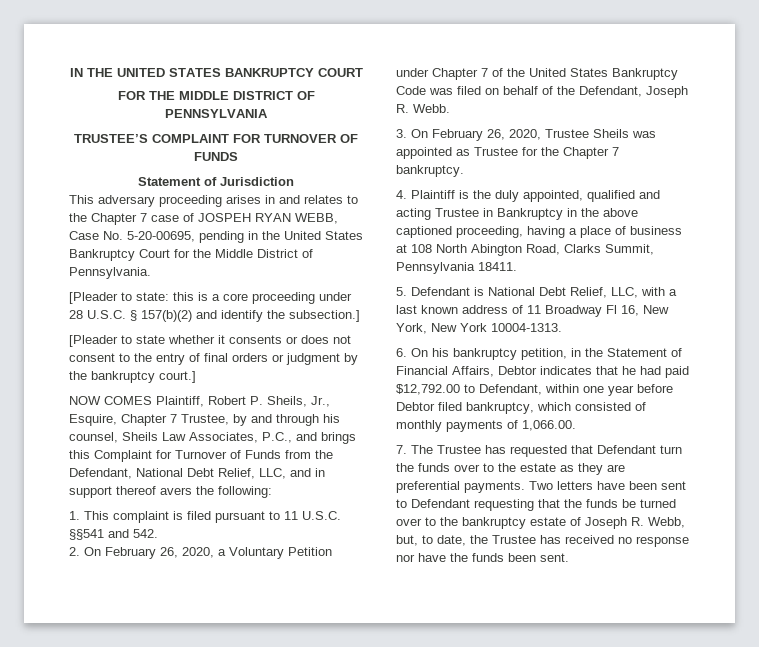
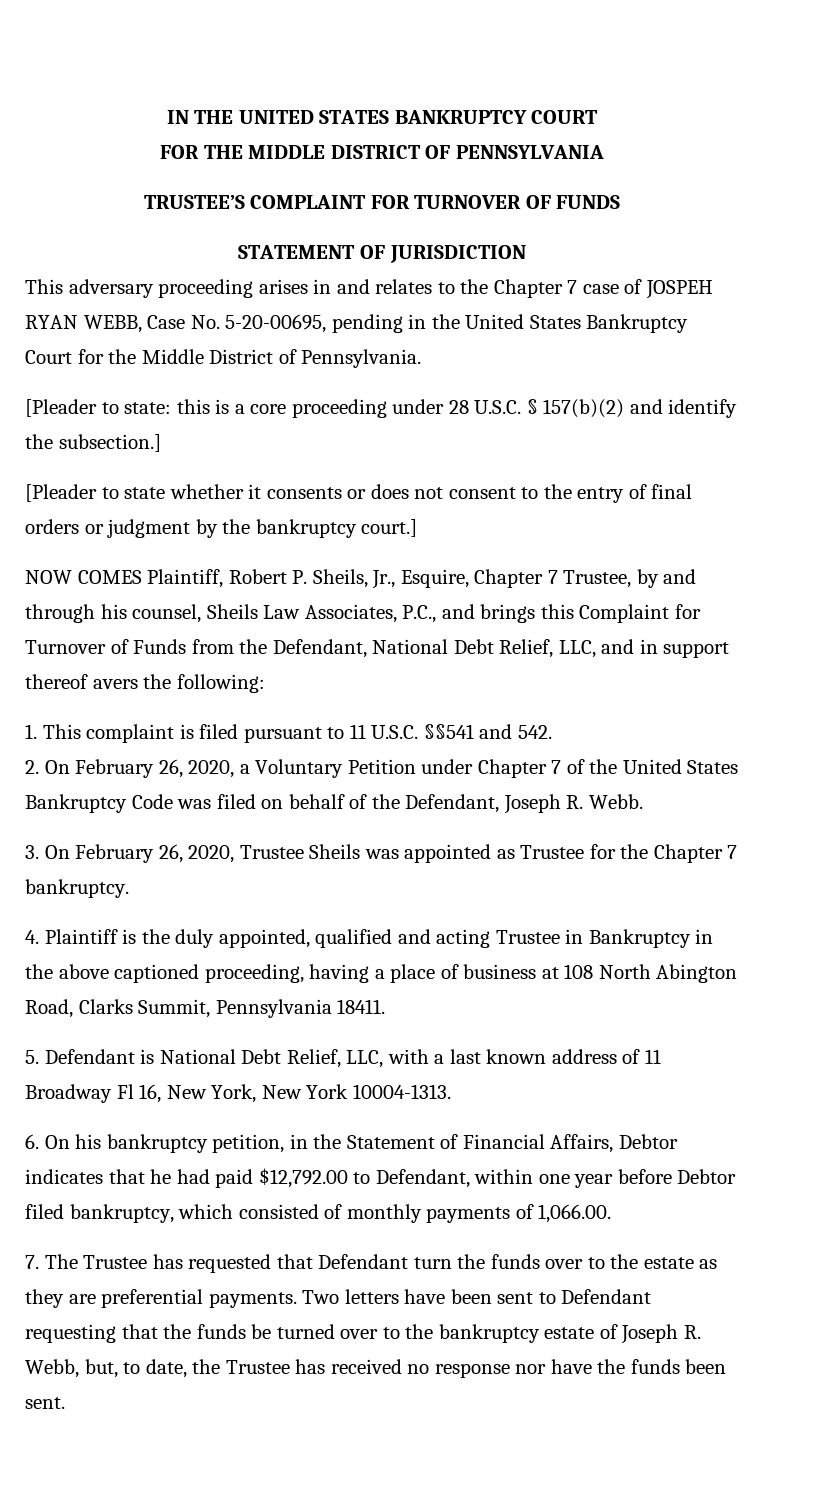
- Statement of Jurisdiction
+ STATEMENT OF JURISDICTION

